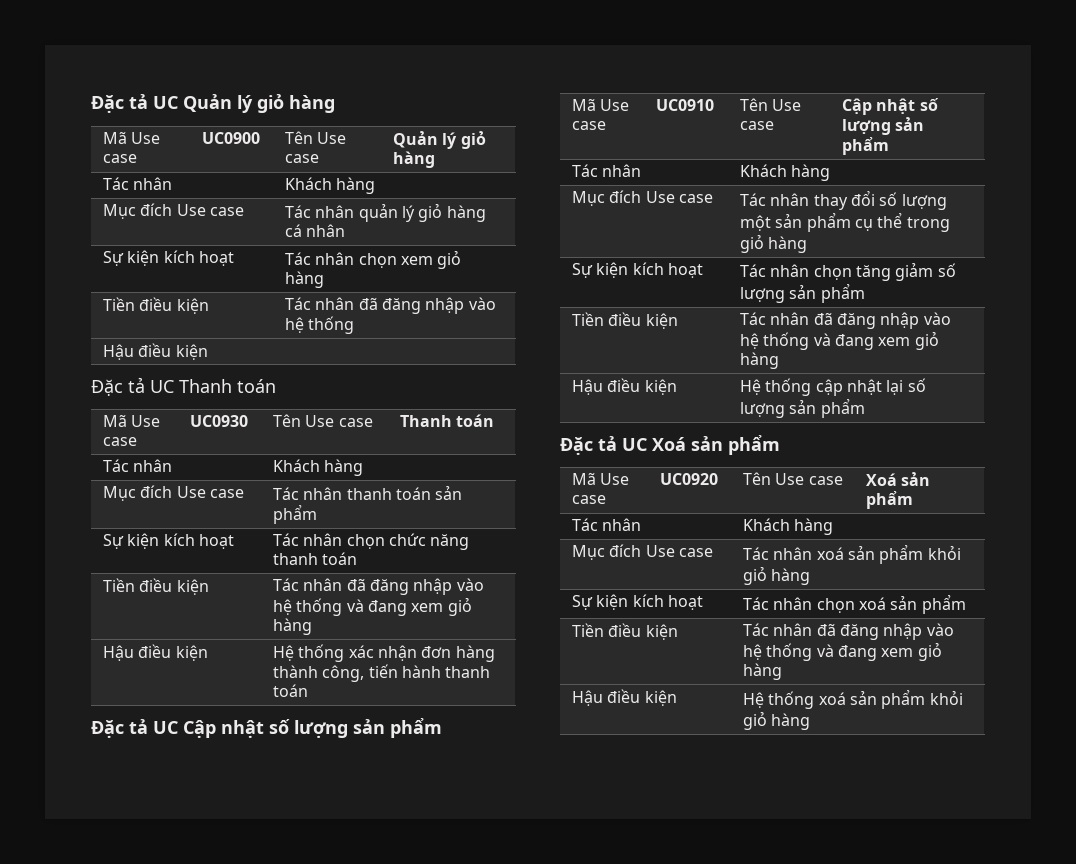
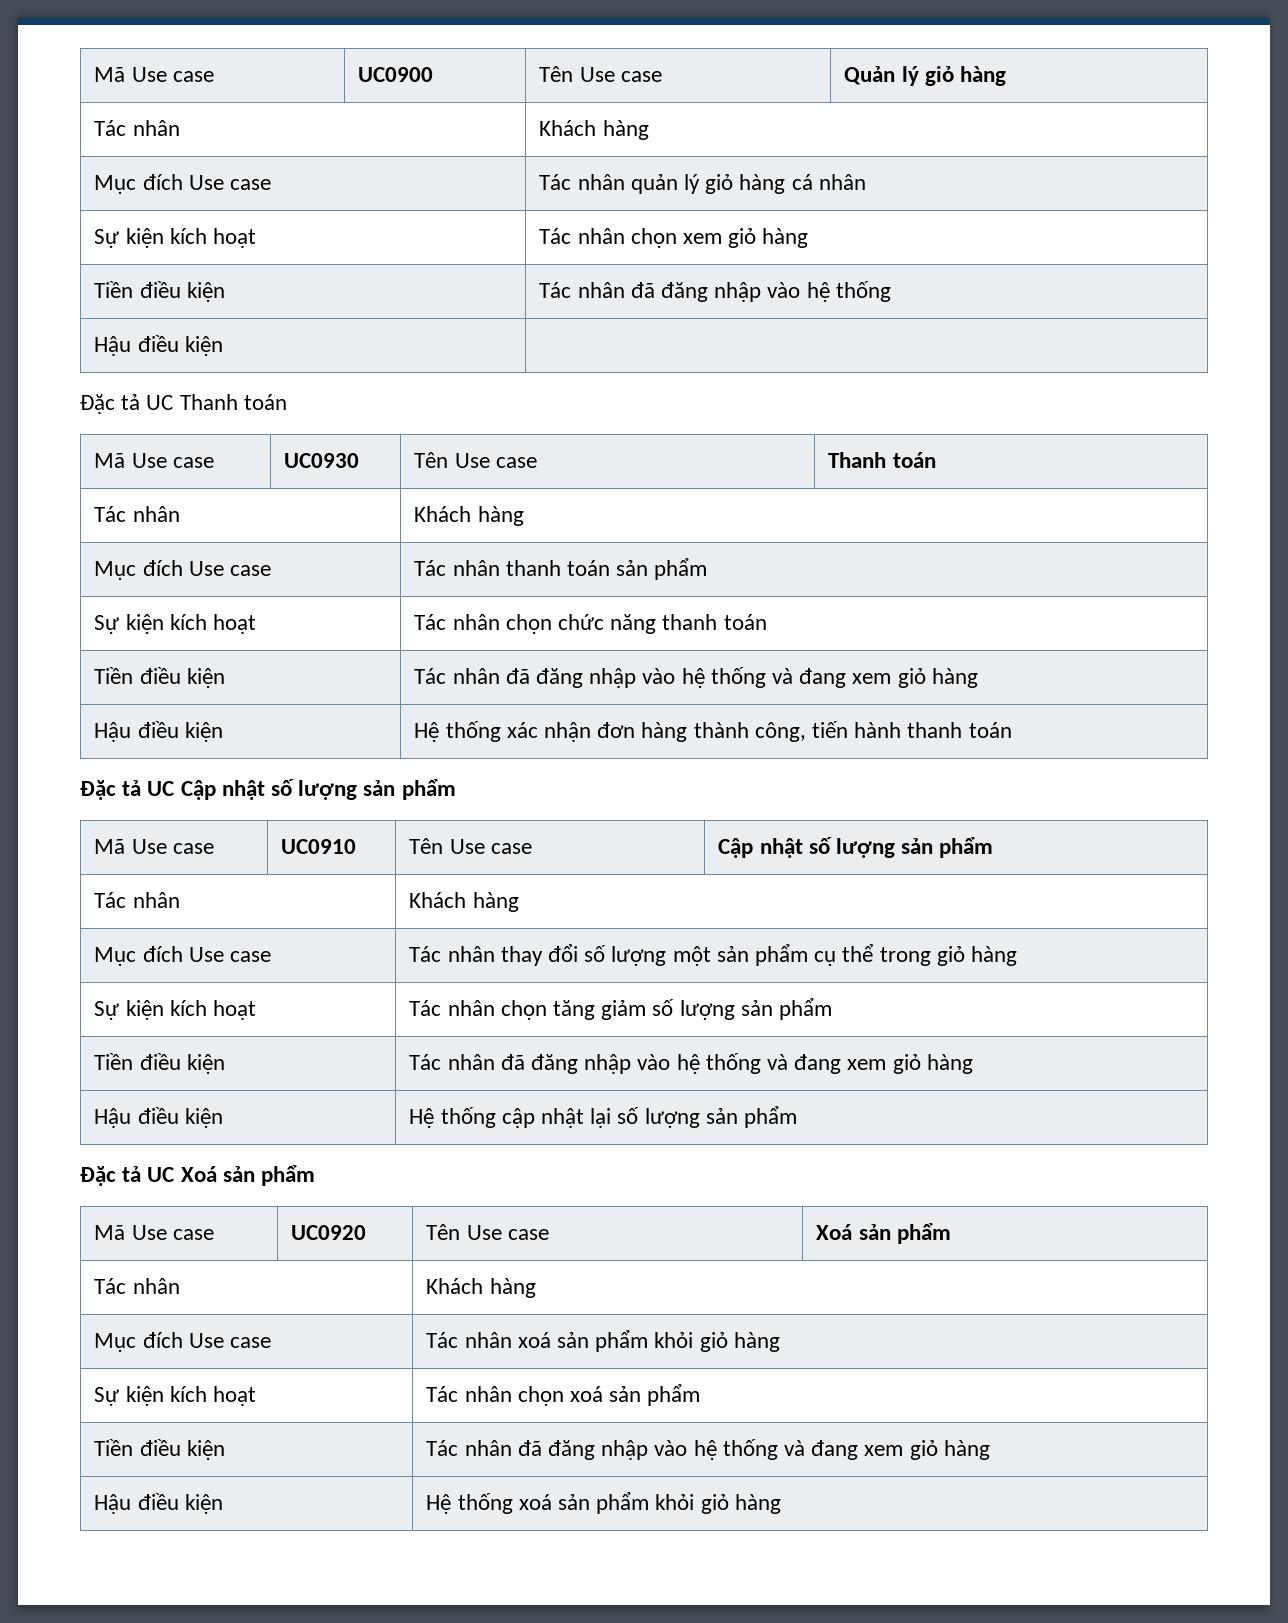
- Đặc tả UC Quản lý giỏ hàng

